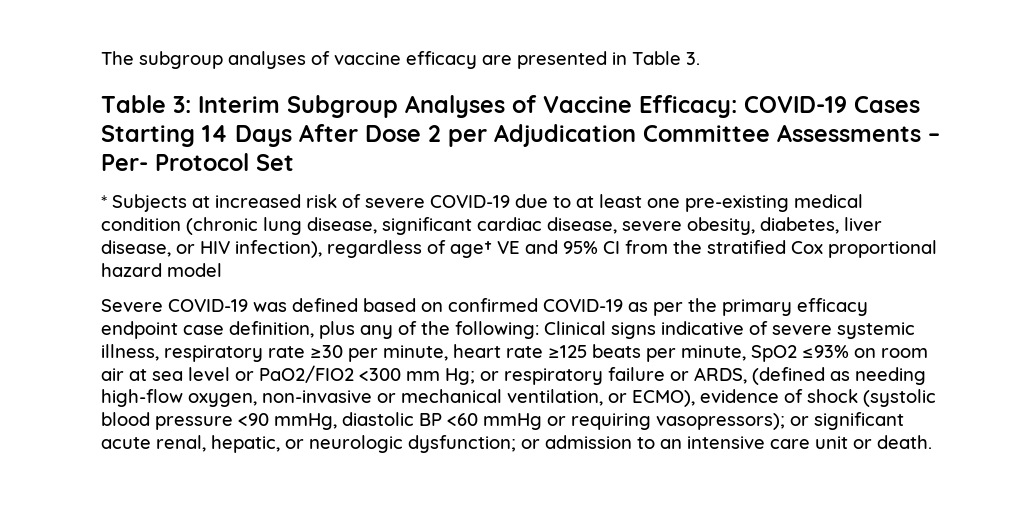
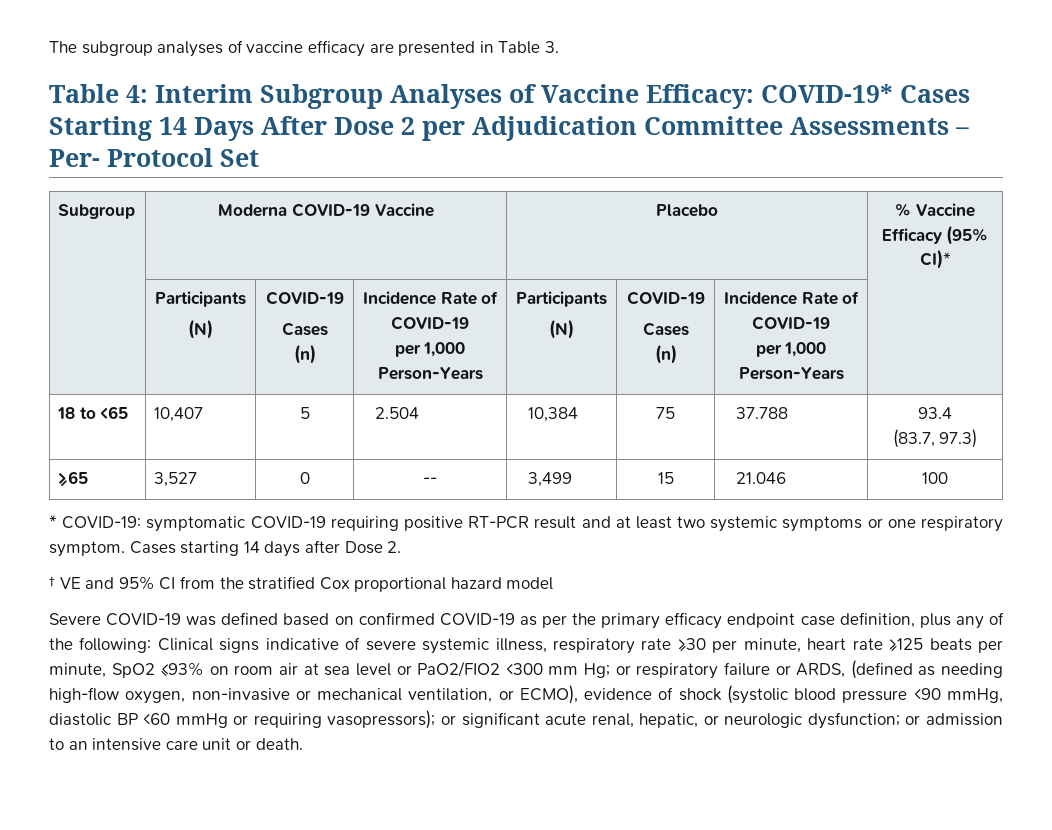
- Table 3: Interim Subgroup Analyses of Vaccine Efficacy: COVID-19 Cases Starting 14 Days After Dose 2 per Adjudication Committee Assessments – Per- Protocol Set
+ Table 4: Interim Subgroup Analyses of Vaccine Efficacy: COVID-19* Cases Starting 14 Days After Dose 2 per Adjudication Committee Assessments – Per- Protocol Set
- * Subjects at increased risk of severe COVID-19 due to at least one pre-existing medical condition (chronic lung disease, significant cardiac disease, severe obesity, diabetes, liver disease, or HIV infection), regardless of age† VE and 95% CI from the stratified Cox proportional hazard model
+ Subgroup | Moderna COVID-19 Vaccine | Placebo | % Vaccine Efficacy (95% CI)*
+ | Participants
+ (N) | COVID-19
+ Cases
+ (n) | Incidence Rate of COVID-19
+ per 1,000 Person-Years | Participants
+ (N) | COVID-19
+ Cases
+ (n) | Incidence Rate of COVID-19
+ per 1,000 Person-Years |
+ 18 to <65 | 10,407 | 5 | 2.504 | 10,384 | 75 | 37.788 | 93.4
+ (83.7, 97.3)
+ ≥65 | 3,527 | 0 | -- | 3,499 | 15 | 21.046 | 100
+ * COVID-19: symptomatic COVID-19 requiring positive RT-PCR result and at least two systemic symptoms or one respiratory symptom. Cases starting 14 days after Dose 2.
+ † VE and 95% CI from the stratified Cox proportional hazard model

